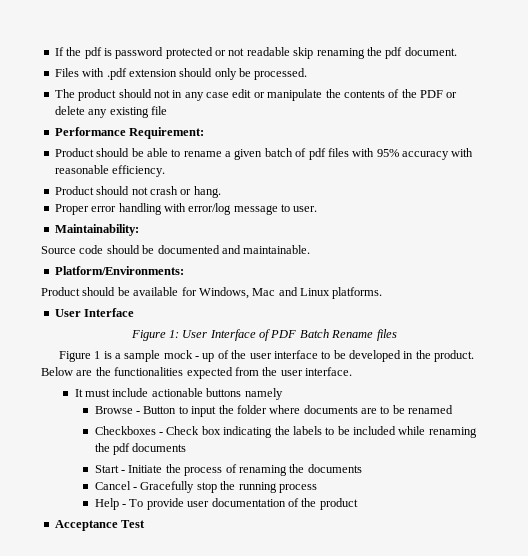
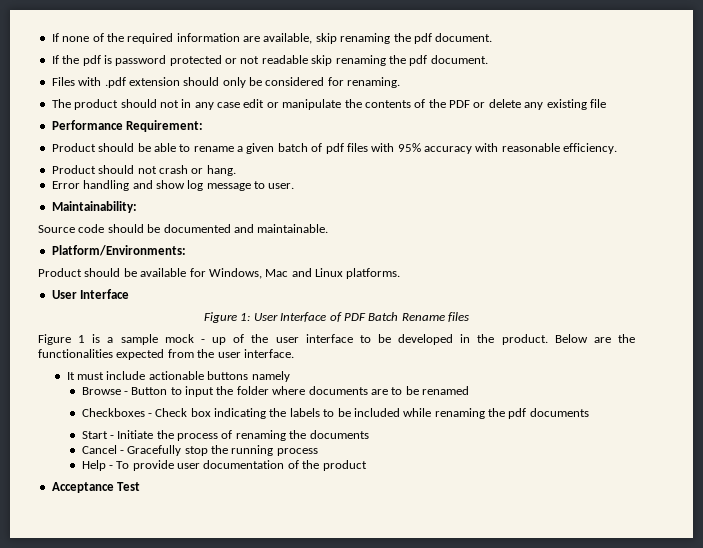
+ If none of the required information are available, skip renaming the pdf document.
- Files with .pdf extension should only be processed.
+ Files with .pdf extension should only be considered for renaming.
- Proper error handling with error/log message to user.
+ Error handling and show log message to user.

